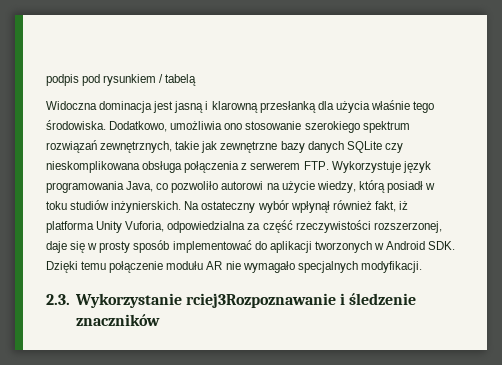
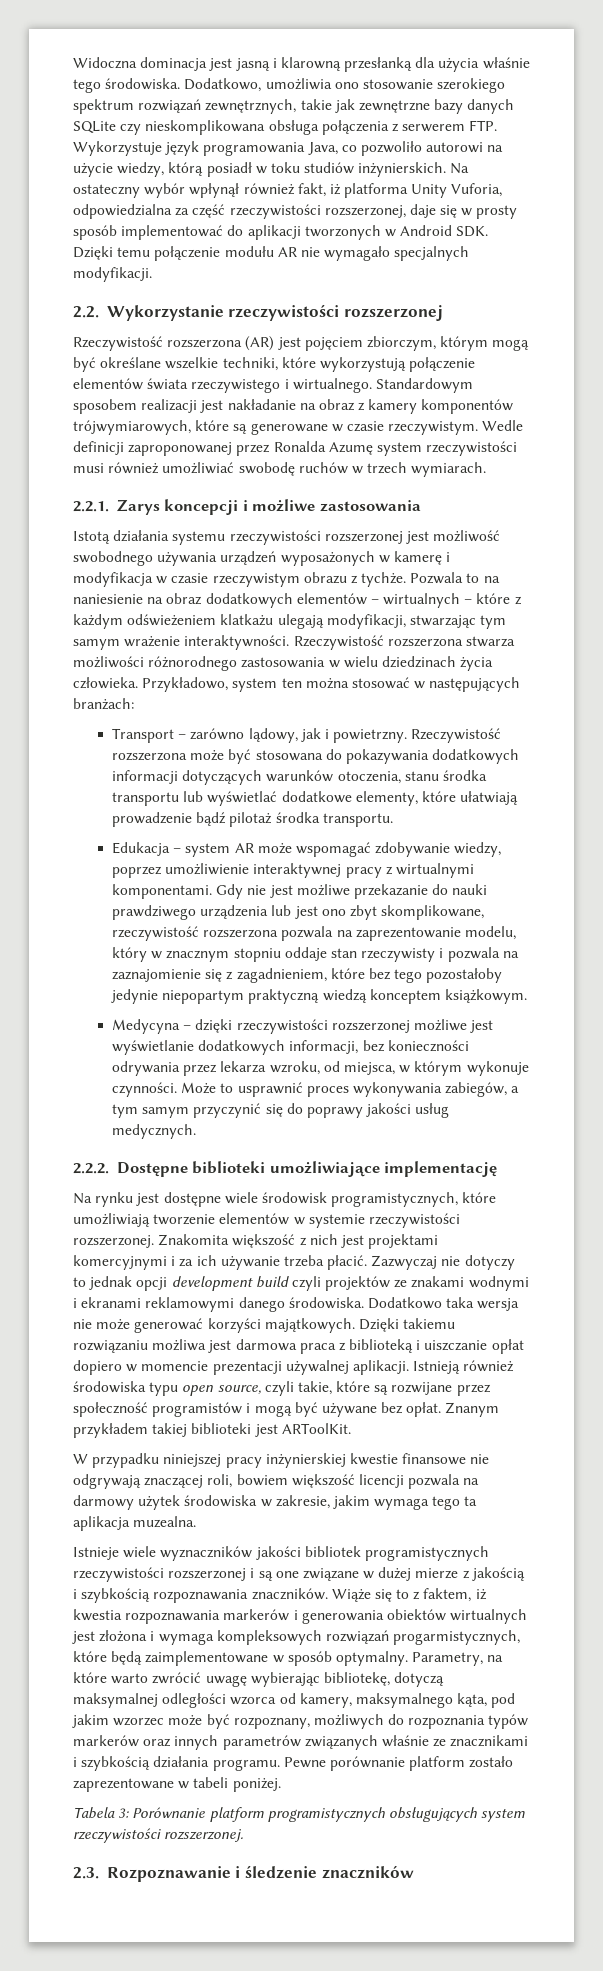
- podpis pod rysunkiem / tabelą
- 2.3. Wykorzystanie rciej3Rozpoznawanie i śledzenie znaczników
+ 2.2. Wykorzystanie rzeczywistości rozszerzonej
+ Rzeczywistość rozszerzona (AR) jest pojęciem zbiorczym, którym mogą być określane wszelkie techniki, które wykorzystują połączenie elementów świata rzeczywistego i wirtualnego. Standardowym sposobem realizacji jest nakładanie na obraz z kamery komponentów trójwymiarowych, które są generowane w czasie rzeczywistym. Wedle definicji zaproponowanej przez Ronalda Azumę system rzeczywistości musi również umożliwiać swobodę ruchów w trzech wymiarach.
+ 2.2.1. Zarys koncepcji i możliwe zastosowania
+ Istotą działania systemu rzeczywistości rozszerzonej jest możliwość swobodnego używania urządzeń wyposażonych w kamerę i modyfikacja w czasie rzeczywistym obrazu z tychże. Pozwala to na naniesienie na obraz dodatkowych elementów – wirtualnych – które z każdym odświeżeniem klatkażu ulegają modyfikacji, stwarzając tym samym wrażenie interaktywności. Rzeczywistość rozszerzona stwarza możliwości różnorodnego zastosowania w wielu dziedzinach życia człowieka. Przykładowo, system ten można stosować w następujących branżach:
+ Transport – zarówno lądowy, jak i powietrzny. Rzeczywistość rozszerzona może być stosowana do pokazywania dodatkowych informacji dotyczących warunków otoczenia, stanu środka transportu lub wyświetlać dodatkowe elementy, które ułatwiają prowadzenie bądź pilotaż środka transportu.
+ Edukacja – system AR może wspomagać zdobywanie wiedzy, poprzez umożliwienie interaktywnej pracy z wirtualnymi komponentami. Gdy nie jest możliwe przekazanie do nauki prawdziwego urządzenia lub jest ono zbyt skomplikowane, rzeczywistość rozszerzona pozwala na zaprezentowanie modelu, który w znacznym stopniu oddaje stan rzeczywisty i pozwala na zaznajomienie się z zagadnieniem, które bez tego pozostałoby jedynie niepopartym praktyczną wiedzą konceptem książkowym.
+ Medycyna – dzięki rzeczywistości rozszerzonej możliwe jest wyświetlanie dodatkowych informacji, bez konieczności odrywania przez lekarza wzroku, od miejsca, w którym wykonuje czynności. Może to usprawnić proces wykonywania zabiegów, a tym samym przyczynić się do poprawy jakości usług medycznych.
+ 2.2.2. Dostępne biblioteki umożliwiające implementację
+ Na rynku jest dostępne wiele środowisk programistycznych, które umożliwiają tworzenie elementów w systemie rzeczywistości rozszerzonej. Znakomita większość z nich jest projektami komercyjnymi i za ich używanie trzeba płacić. Zazwyczaj nie dotyczy to jednak opcji development build czyli projektów ze znakami wodnymi i ekranami reklamowymi danego środowiska. Dodatkowo taka wersja nie może generować korzyści majątkowych. Dzięki takiemu rozwiązaniu możliwa jest darmowa praca z biblioteką i uiszczanie opłat dopiero w momencie prezentacji używalnej aplikacji. Istnieją również środowiska typu open source, czyli takie, które są rozwijane przez społeczność programistów i mogą być używane bez opłat. Znanym przykładem takiej biblioteki jest ARToolKit.
+ W przypadku niniejszej pracy inżynierskiej kwestie finansowe nie odgrywają znaczącej roli, bowiem większość licencji pozwala na darmowy użytek środowiska w zakresie, jakim wymaga tego ta aplikacja muzealna.
+ Istnieje wiele wyznaczników jakości bibliotek programistycznych rzeczywistości rozszerzonej i są one związane w dużej mierze z jakością i szybkością rozpoznawania znaczników. Wiąże się to z faktem, iż kwestia rozpoznawania markerów i generowania obiektów wirtualnych jest złożona i wymaga kompleksowych rozwiązań progarmistycznych, które będą zaimplementowane w sposób optymalny. Parametry, na które warto zwrócić uwagę wybierając bibliotekę, dotyczą maksymalnej odległości wzorca od kamery, maksymalnego kąta, pod jakim wzorzec może być rozpoznany, możliwych do rozpoznania typów markerów oraz innych parametrów związanych właśnie ze znacznikami i szybkością działania programu. Pewne porównanie platform zostało zaprezentowane w tabeli poniżej.
+ Tabela 3: Porównanie platform programistycznych obsługujących system rzeczywistości rozszerzonej.
+ 2.3. Rozpoznawanie i śledzenie znaczników

